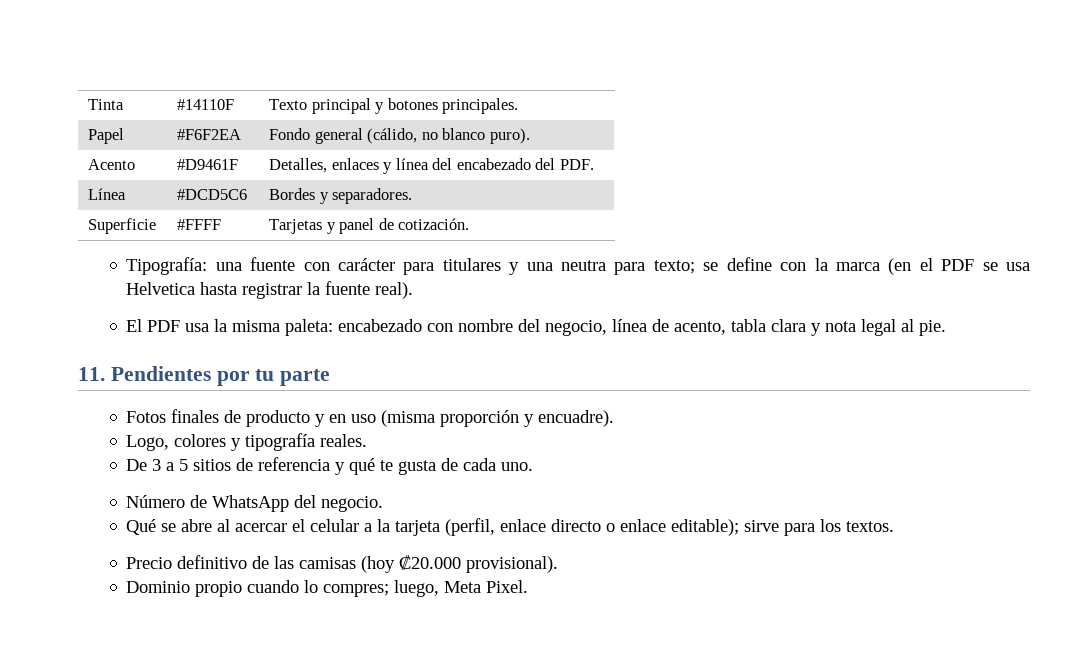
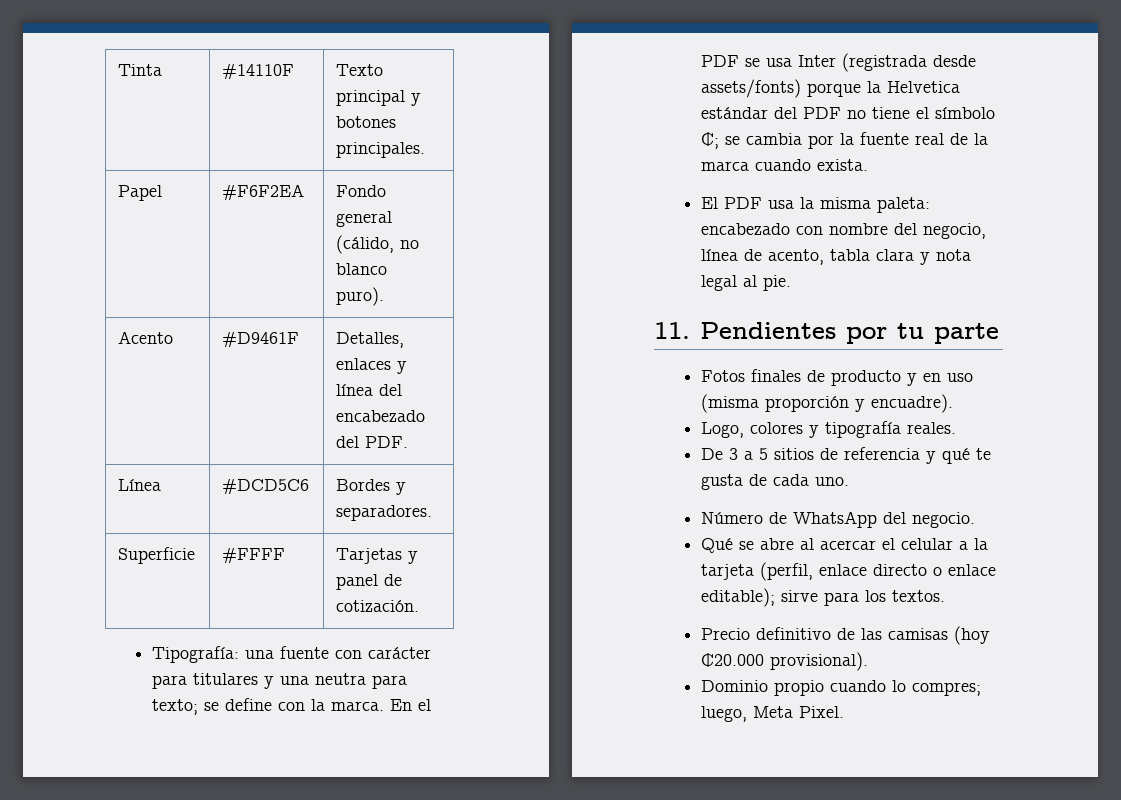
- Tipografía: una fuente con carácter para titulares y una neutra para texto; se define con la marca (en el PDF se usa Helvetica hasta registrar la fuente real).
+ Tipografía: una fuente con carácter para titulares y una neutra para texto; se define con la marca. En el PDF se usa Inter (registrada desde assets/fonts) porque la Helvetica estándar del PDF no tiene el símbolo ₡; se cambia por la fuente real de la marca cuando exista.

